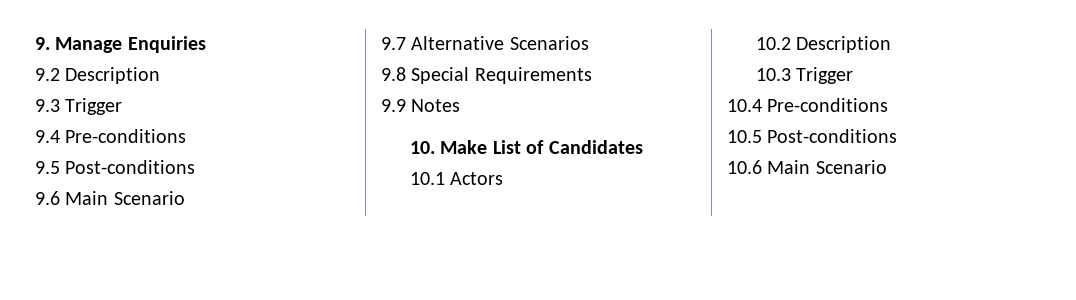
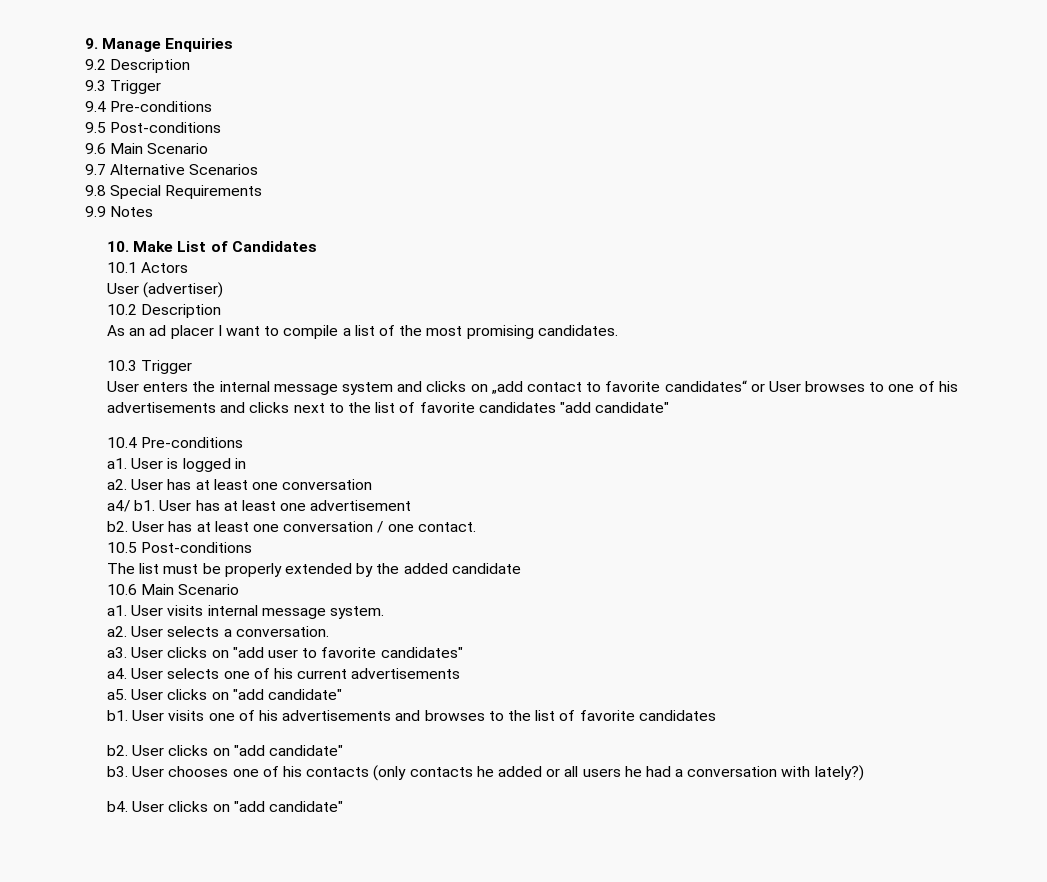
+ User (advertiser)
+ As an ad placer I want to compile a list of the most promising candidates.
  10.3 Trigger
+ User enters the internal message system and clicks on „add contact to favorite candidates“ or User browses to one of his advertisements and clicks next to the list of favorite candidates "add candidate"
  10.4 Pre-conditions
+ a1. User is logged in
+ a2. User has at least one conversation
+ a4/ b1. User has at least one advertisement
+ b2. User has at least one conversation / one contact.
  10.5 Post-conditions
+ The list must be properly extended by the added candidate
  10.6 Main Scenario
+ a1. User visits internal message system.
+ a2. User selects a conversation.
+ a3. User clicks on "add user to favorite candidates"
+ a4. User selects one of his current advertisements
+ a5. User clicks on "add candidate"
+ b1. User visits one of his advertisements and browses to the list of favorite candidates
+ b2. User clicks on "add candidate"
+ b3. User chooses one of his contacts (only contacts he added or all users he had a conversation with lately?)
+ b4. User clicks on "add candidate"

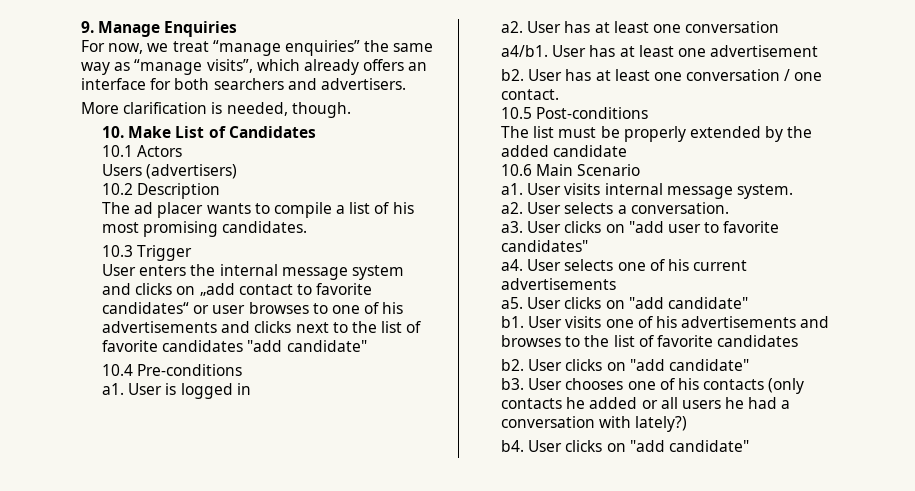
- 9.2 Description
- 9.3 Trigger
- 9.4 Pre-conditions
- 9.5 Post-conditions
- 9.6 Main Scenario
- 9.7 Alternative Scenarios
- 9.8 Special Requirements
- 9.9 Notes
+ For now, we treat “manage enquiries” the same way as “manage visits”, which already offers an interface for both searchers and advertisers.
+ More clarification is needed, though.
- User (advertiser)
+ Users (advertisers)
- As an ad placer I want to compile a list of the most promising candidates.
+ The ad placer wants to compile a list of his most promising candidates.
- User enters the internal message system and clicks on „add contact to favorite candidates“ or User browses to one of his advertisements and clicks next to the list of favorite candidates "add candidate"
+ User enters the internal message system and clicks on „add contact to favorite candidates“ or user browses to one of his advertisements and clicks next to the list of favorite candidates "add candidate"
- a4/ b1.
+ a4/b1.

